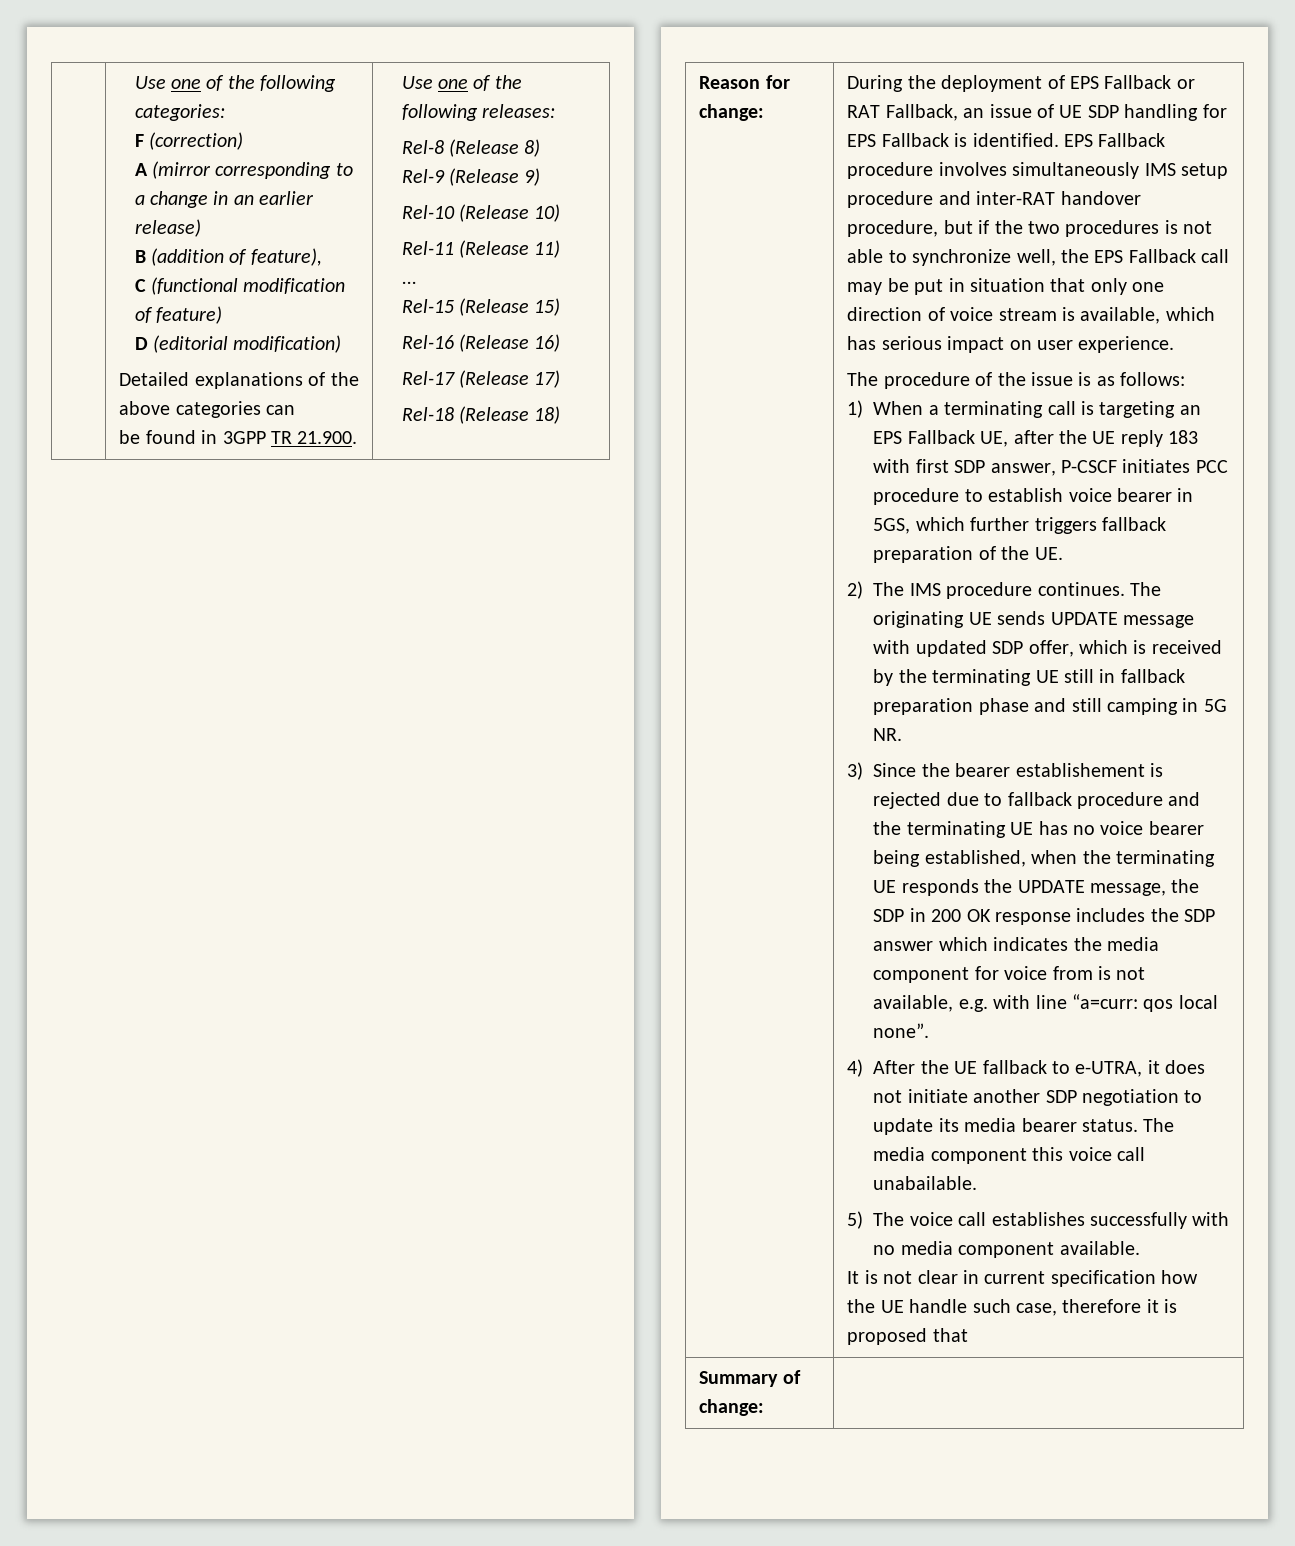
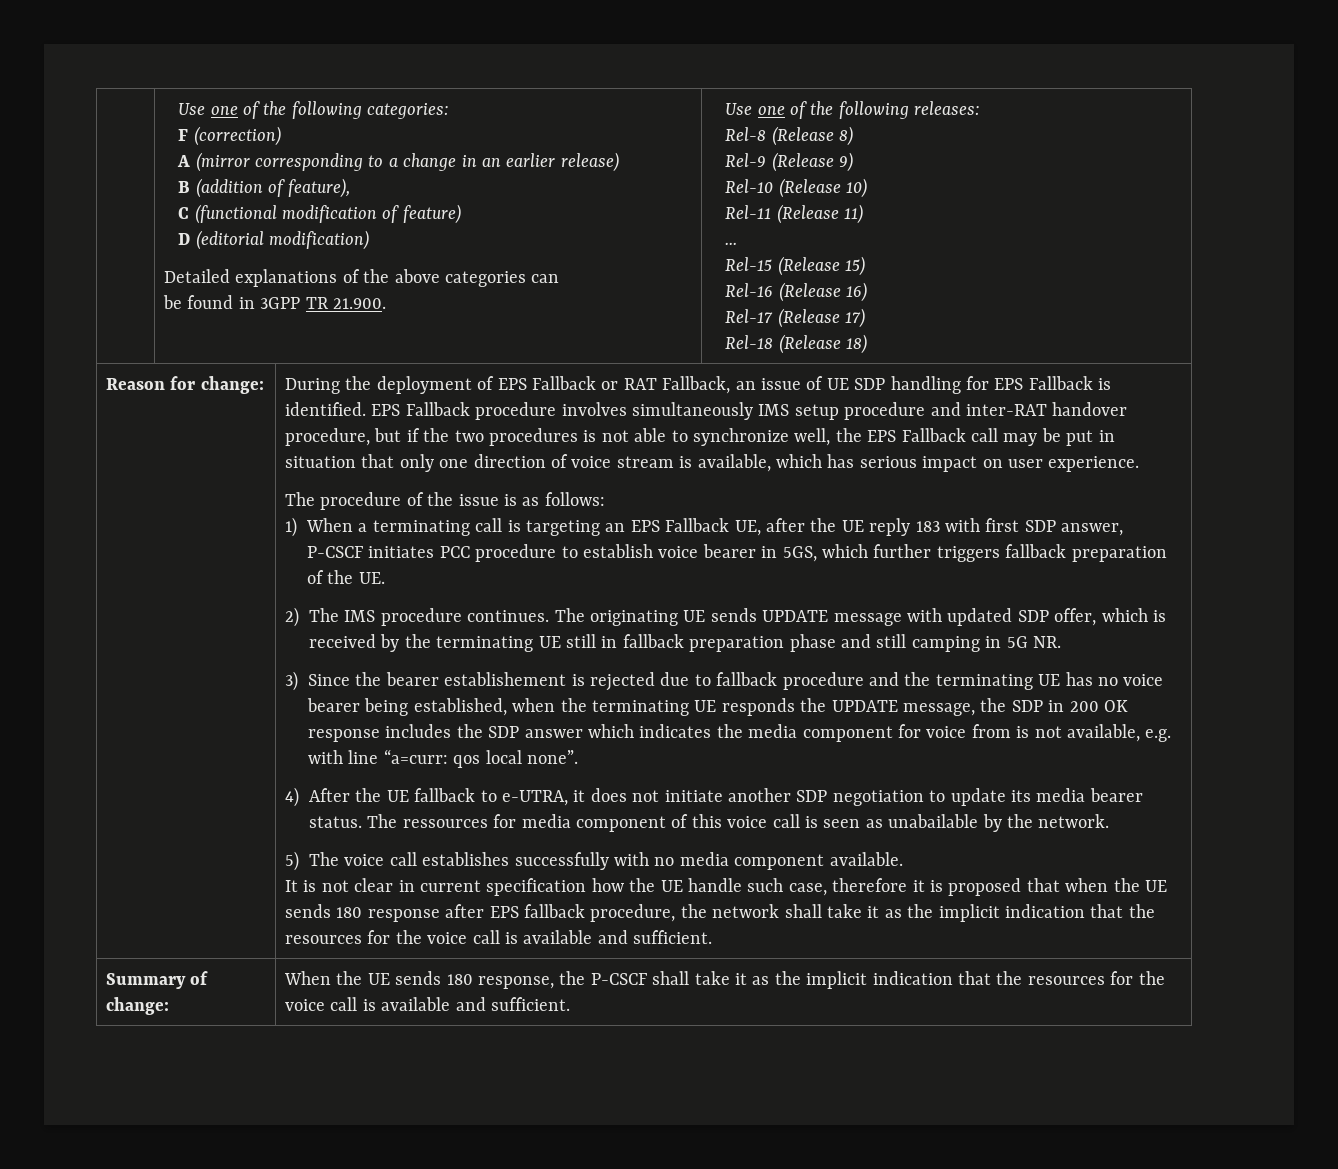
- The media component this voice call unabailable.
+ The ressources for media component of this voice call is seen as unabailable by the network.
- It is not clear in current specification how the UE handle such case, therefore it is proposed that
- Summary of change: |
+ It is not clear in current specification how the UE handle such case, therefore it is proposed that when the UE sends 180 response after EPS fallback procedure, the network shall take it as the implicit indication that the resources for the voice call is available and sufficient.
+ Summary of change: | When the UE sends 180 response, the P-CSCF shall take it as the implicit indication that the resources for the voice call is available and sufficient.

